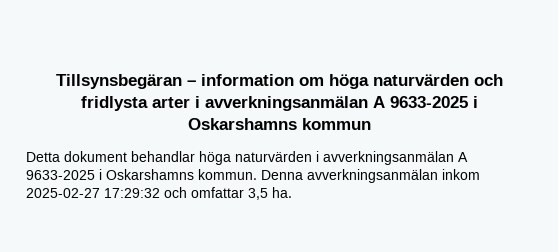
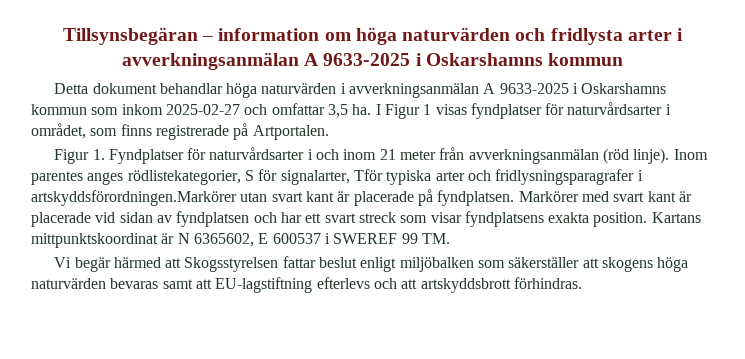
- Detta dokument behandlar höga naturvärden i avverkningsanmälan A 9633-2025 i Oskarshamns kommun. Denna avverkningsanmälan inkom 2025-02-27 17:29:32 och omfattar 3,5 ha.
+ Detta dokument behandlar höga naturvärden i avverkningsanmälan A 9633-2025 i Oskarshamns kommun som inkom 2025-02-27 och omfattar 3,5 ha.
+ I Figur 1 visas fyndplatser för naturvårdsarter i området, som finns registrerade på Artportalen.
+ Figur 1. Fyndplatser för naturvårdsarter i och inom 21 meter från avverkningsanmälan (röd linje). Inom parentes anges rödlistekategorier, S för signalarter, Tför typiska arter och fridlysningsparagrafer i artskyddsförordningen.Markörer utan svart kant är placerade på fyndplatsen. Markörer med svart kant är placerade vid sidan av fyndplatsen och har ett svart streck som visar fyndplatsens exakta position. Kartans mittpunktskoordinat är N 6365602, E 600537 i SWEREF 99 TM.
+ Vi begär härmed att Skogsstyrelsen fattar beslut enligt miljöbalken som säkerställer att skogens höga naturvärden bevaras samt att EU-lagstiftning efterlevs och att artskyddsbrott förhindras.

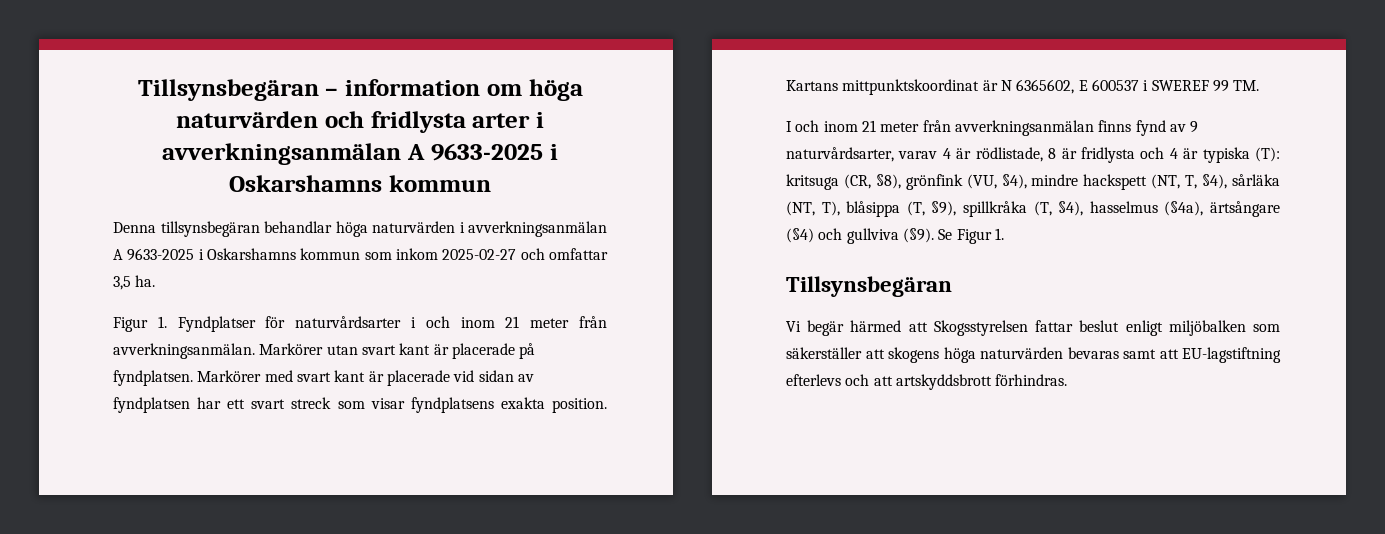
- Detta dokument behandlar höga naturvärden i avverkningsanmälan A 9633-2025 i Oskarshamns kommun som inkom 2025-02-27 och omfattar 3,5 ha. I Figur 1 visas fyndplatser för naturvårdsarter i området, som finns registrerade på Artportalen.
+ Denna tillsynsbegäran behandlar höga naturvärden i avverkningsanmälan A 9633-2025 i Oskarshamns kommun som inkom 2025-02-27 och omfattar 3,5 ha.
- Figur 1. Fyndplatser för naturvårdsarter i och inom 21 meter från avverkningsanmälan (röd linje). Inom parentes anges rödlistekategorier, S för signalarter, Tför typiska arter och fridlysningsparagrafer i artskyddsförordningen.Markörer utan svart kant är placerade på fyndplatsen.
+ Figur 1. Fyndplatser för naturvårdsarter i och inom 21 meter från avverkningsanmälan. Markörer utan svart kant är placerade på fyndplatsen.
- Markörer med svart kant är placerade vid sidan av fyndplatsen och har ett svart streck som visar fyndplatsens exakta position.
+ Markörer med svart kant är placerade vid sidan av fyndplatsen har ett svart streck som visar fyndplatsens exakta position.
+ I och inom 21 meter från avverkningsanmälan finns fynd av 9 naturvårdsarter, varav 4 är rödlistade, 8 är fridlysta och 4 är typiska (T): kritsuga (CR, §8), grönfink (VU, §4), mindre hackspett (NT, T, §4), sårläka (NT, T), blåsippa (T, §9), spillkråka (T, §4), hasselmus (§4a), ärtsångare (§4) och gullviva (§9). Se Figur 1.
+ Tillsynsbegäran

